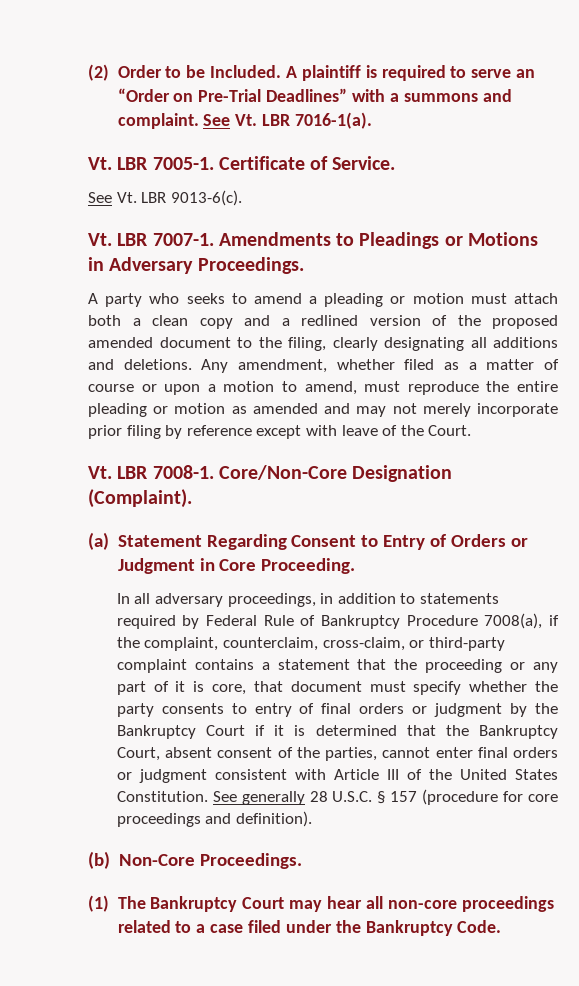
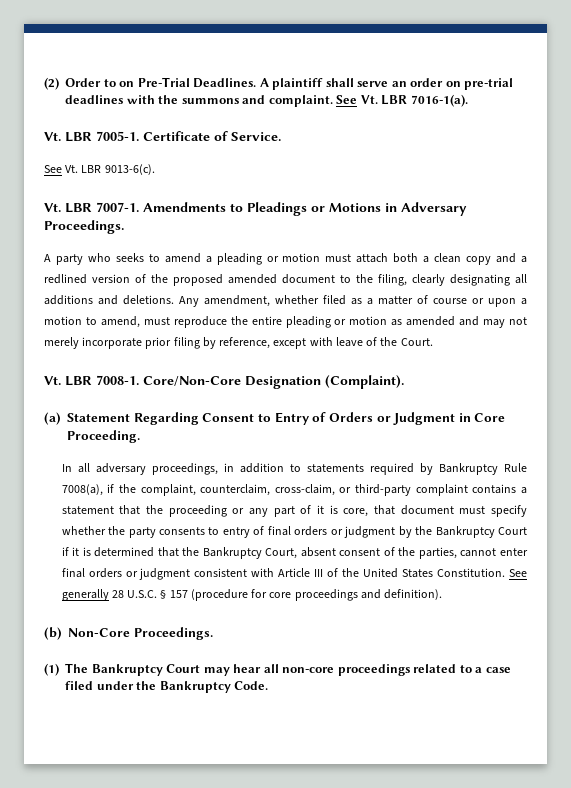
- (2) Order to be Included. A plaintiff is required to serve an “Order on Pre-Trial Deadlines” with a summons and complaint.
+ (2) Order to on Pre-Trial Deadlines. A plaintiff shall serve an order on pre-trial deadlines with the summons and complaint.
- Any amendment, whether filed as a matter of course or upon a motion to amend, must reproduce the entire pleading or motion as amended and may not merely incorporate prior filing by reference except with leave of the Court.
+ Any amendment, whether filed as a matter of course or upon a motion to amend, must reproduce the entire pleading or motion as amended and may not merely incorporate prior filing by reference, except with leave of the Court.
- In all adversary proceedings, in addition to statements required by Federal Rule of Bankruptcy Procedure 7008(a), if the complaint, counterclaim, cross-claim, or third-party complaint contains a statement that the proceeding or any part of it is core, that document must specify whether the party consents to entry of final orders or judgment by the Bankruptcy Court if it is determined that the Bankruptcy Court, absent consent of the parties, cannot enter final orders or judgment consistent with Article III of the United States Constitution.
+ In all adversary proceedings, in addition to statements required by Bankruptcy Rule 7008(a), if the complaint, counterclaim, cross-claim, or third-party complaint contains a statement that the proceeding or any part of it is core, that document must specify whether the party consents to entry of final orders or judgment by the Bankruptcy Court if it is determined that the Bankruptcy Court, absent consent of the parties, cannot enter final orders or judgment consistent with Article III of the United States Constitution.

